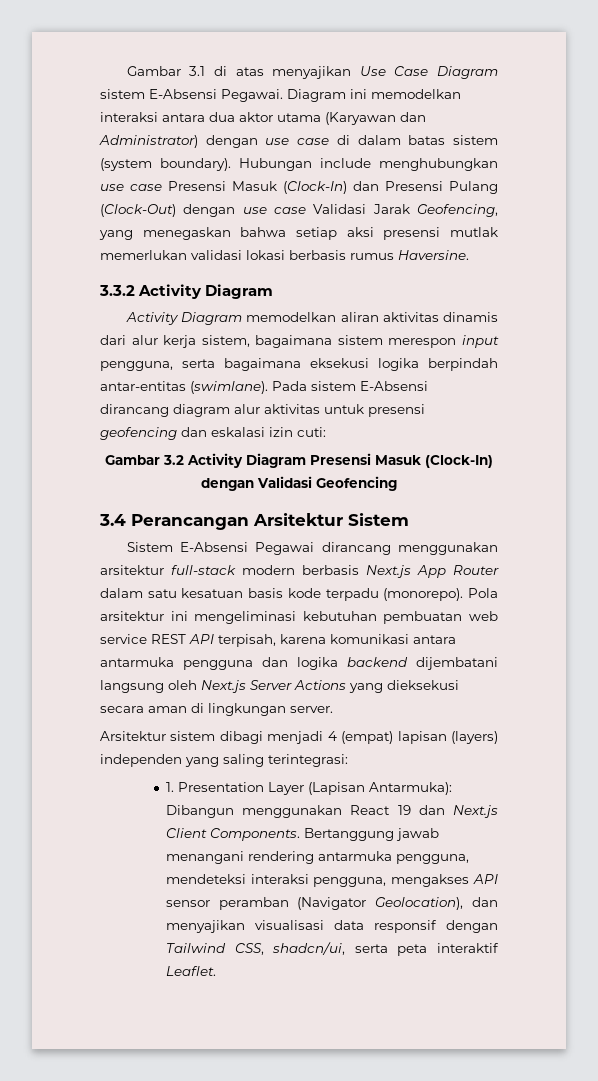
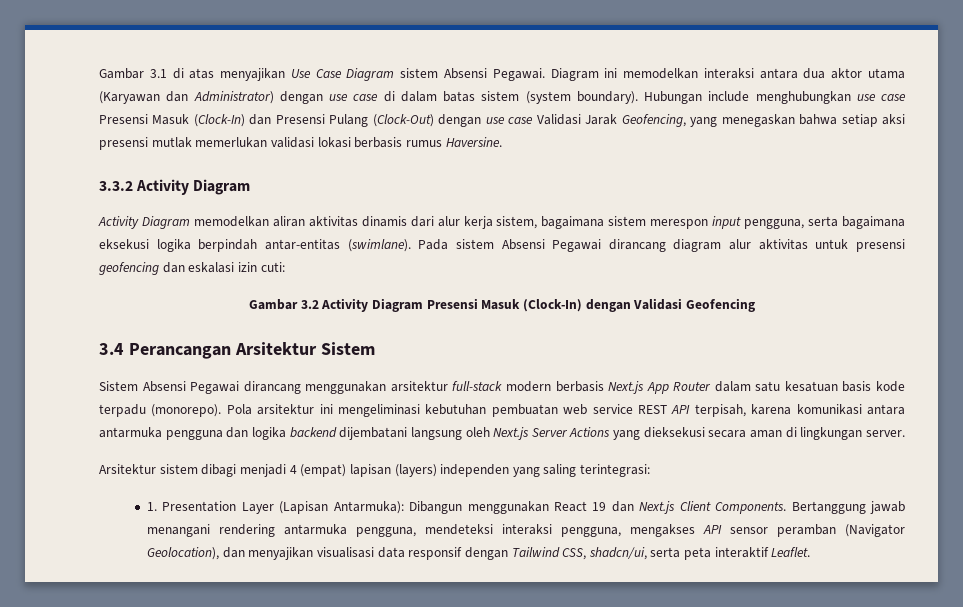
- Gambar 3.1 di atas menyajikan Use Case Diagram sistem E-Absensi Pegawai.
+ Gambar 3.1 di atas menyajikan Use Case Diagram sistem Absensi Pegawai.
- Pada sistem E-Absensi dirancang diagram alur aktivitas untuk presensi geofencing dan eskalasi izin cuti:
+ Pada sistem Absensi Pegawai dirancang diagram alur aktivitas untuk presensi geofencing dan eskalasi izin cuti:
- Sistem E-Absensi Pegawai dirancang menggunakan arsitektur full-stack modern berbasis Next.js App Router dalam satu kesatuan basis kode terpadu (monorepo).
+ Sistem Absensi Pegawai dirancang menggunakan arsitektur full-stack modern berbasis Next.js App Router dalam satu kesatuan basis kode terpadu (monorepo).

